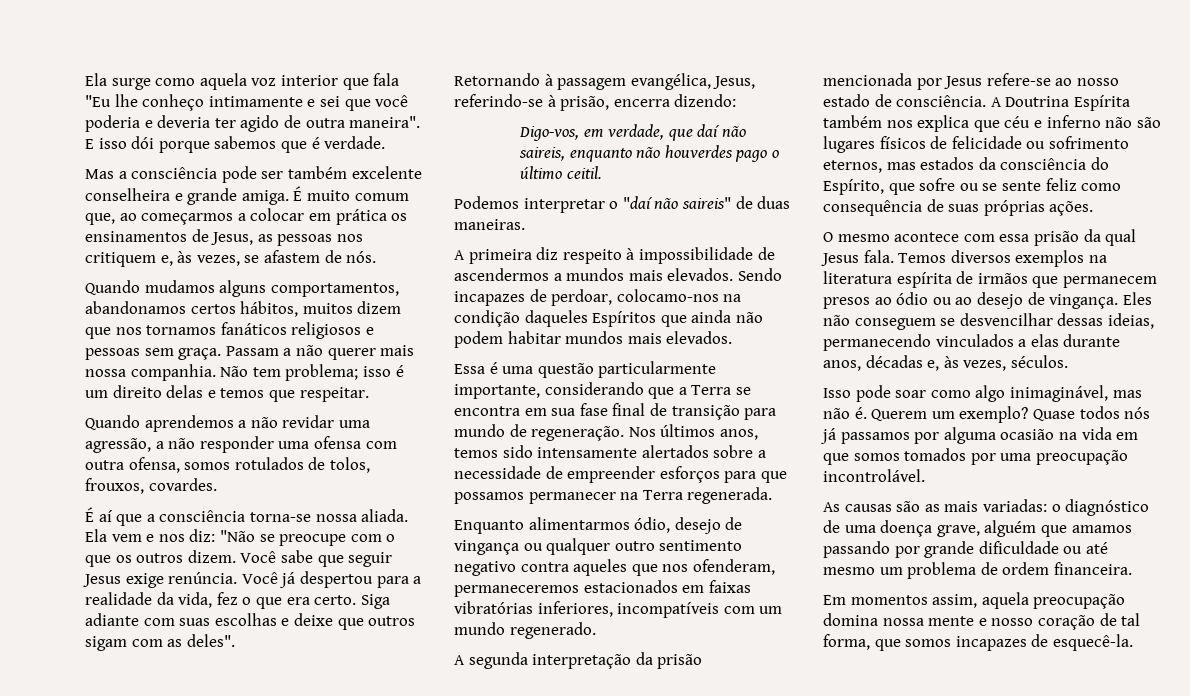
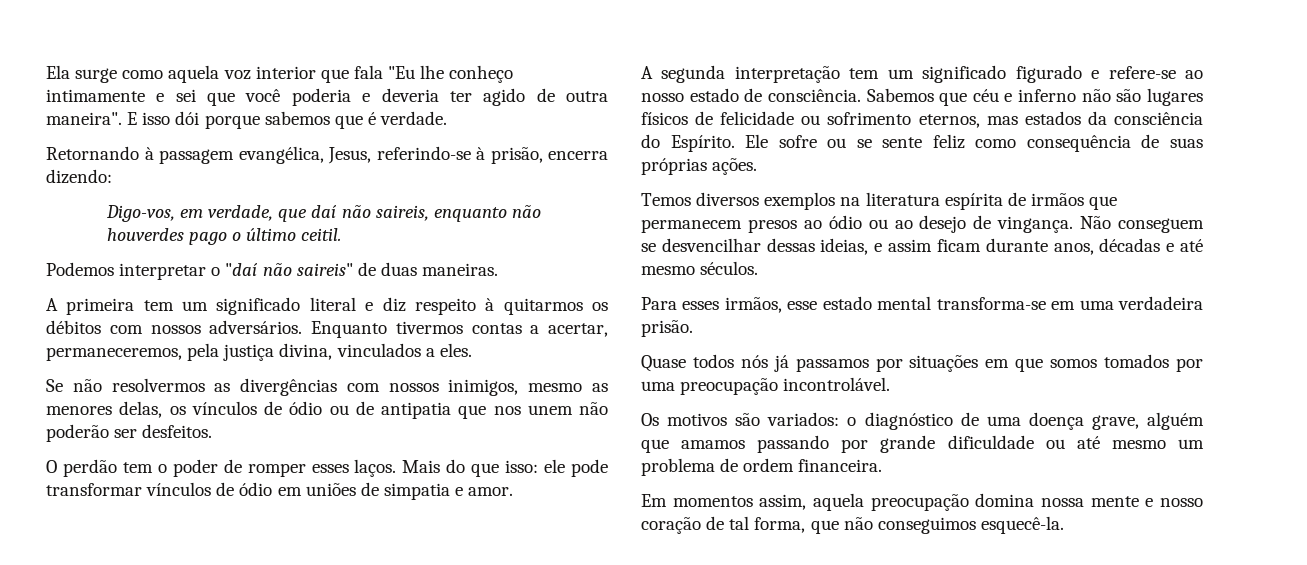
- Mas a consciência pode ser também excelente conselheira e grande amiga. É muito comum que, ao começarmos a colocar em prática os ensinamentos de Jesus, as pessoas nos critiquem e, às vezes, se afastem de nós.
- Quando mudamos alguns comportamentos, abandonamos certos hábitos, muitos dizem que nos tornamos fanáticos religiosos e pessoas sem graça. Passam a não querer mais nossa companhia. Não tem problema; isso é um direito delas e temos que respeitar.
- Quando aprendemos a não revidar uma agressão, a não responder uma ofensa com outra ofensa, somos rotulados de tolos, frouxos, covardes.
- É aí que a consciência torna-se nossa aliada. Ela vem e nos diz: "Não se preocupe com o que os outros dizem. Você sabe que seguir Jesus exige renúncia. Você já despertou para a realidade da vida, fez o que era certo. Siga adiante com suas escolhas e deixe que outros sigam com as deles".
- A primeira diz respeito à impossibilidade de ascendermos a mundos mais elevados. Sendo incapazes de perdoar, colocamo-nos na condição daqueles Espíritos que ainda não podem habitar mundos mais elevados.
- Essa é uma questão particularmente importante, considerando que a Terra se encontra em sua fase final de transição para mundo de regeneração. Nos últimos anos, temos sido intensamente alertados sobre a necessidade de empreender esforços para que possamos permanecer na Terra regenerada.
- Enquanto alimentarmos ódio, desejo de vingança ou qualquer outro sentimento negativo contra aqueles que nos ofenderam, permaneceremos estacionados em faixas vibratórias inferiores, incompatíveis com um mundo regenerado.
- A segunda interpretação da prisão mencionada por Jesus refere-se ao nosso estado de consciência.
+ A primeira tem um significado literal e diz respeito à quitarmos os débitos com nossos adversários. Enquanto tivermos contas a acertar, permaneceremos, pela justiça divina, vinculados a eles.
+ Se não resolvermos as divergências com nossos inimigos, mesmo as menores delas, os vínculos de ódio ou de antipatia que nos unem não poderão ser desfeitos.
+ O perdão tem o poder de romper esses laços. Mais do que isso: ele pode transformar vínculos de ódio em uniões de simpatia e amor.
+ A segunda interpretação tem um significado figurado e refere-se ao nosso estado de consciência.
- A Doutrina Espírita também nos explica que céu e inferno não são lugares físicos de felicidade ou sofrimento eternos, mas estados da consciência do Espírito, que sofre ou se sente feliz como consequência de suas próprias ações.
+ Sabemos que céu e inferno não são lugares físicos de felicidade ou sofrimento eternos, mas estados da consciência do Espírito. Ele sofre ou se sente feliz como consequência de suas próprias ações.
- O mesmo acontece com essa prisão da qual Jesus fala.
- Eles não conseguem se desvencilhar dessas ideias, permanecendo vinculados a elas durante anos, décadas e, às vezes, séculos.
- Isso pode soar como algo inimaginável, mas não é. Querem um exemplo? Quase todos nós já passamos por alguma ocasião na vida em que somos tomados por uma preocupação incontrolável.
+ Não conseguem se desvencilhar dessas ideias, e assim ficam durante anos, décadas e até mesmo séculos.
+ Para esses irmãos, esse estado mental transforma-se em uma verdadeira prisão.
+ Quase todos nós já passamos por situações em que somos tomados por uma preocupação incontrolável.
- As causas são as mais variadas: o diagnóstico de uma doença grave, alguém que amamos passando por grande dificuldade ou até mesmo um problema de ordem financeira.
+ Os motivos são variados: o diagnóstico de uma doença grave, alguém que amamos passando por grande dificuldade ou até mesmo um problema de ordem financeira.
- Em momentos assim, aquela preocupação domina nossa mente e nosso coração de tal forma, que somos incapazes de esquecê-la.
+ Em momentos assim, aquela preocupação domina nossa mente e nosso coração de tal forma, que não conseguimos esquecê-la.

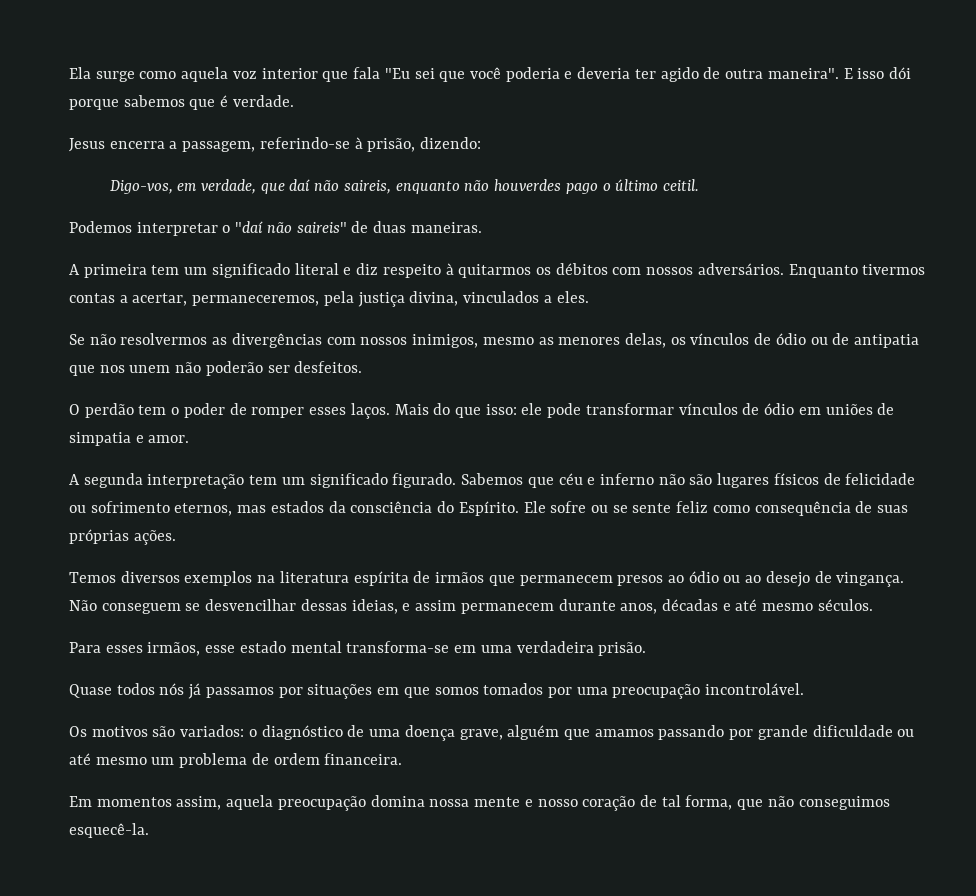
- Ela surge como aquela voz interior que fala "Eu lhe conheço intimamente e sei que você poderia e deveria ter agido de outra maneira".
+ Ela surge como aquela voz interior que fala "Eu sei que você poderia e deveria ter agido de outra maneira".
- Retornando à passagem evangélica, Jesus, referindo-se à prisão, encerra dizendo:
+ Jesus encerra a passagem, referindo-se à prisão, dizendo:
- A segunda interpretação tem um significado figurado e refere-se ao nosso estado de consciência.
+ A segunda interpretação tem um significado figurado.
- Não conseguem se desvencilhar dessas ideias, e assim ficam durante anos, décadas e até mesmo séculos.
+ Não conseguem se desvencilhar dessas ideias, e assim permanecem durante anos, décadas e até mesmo séculos.

